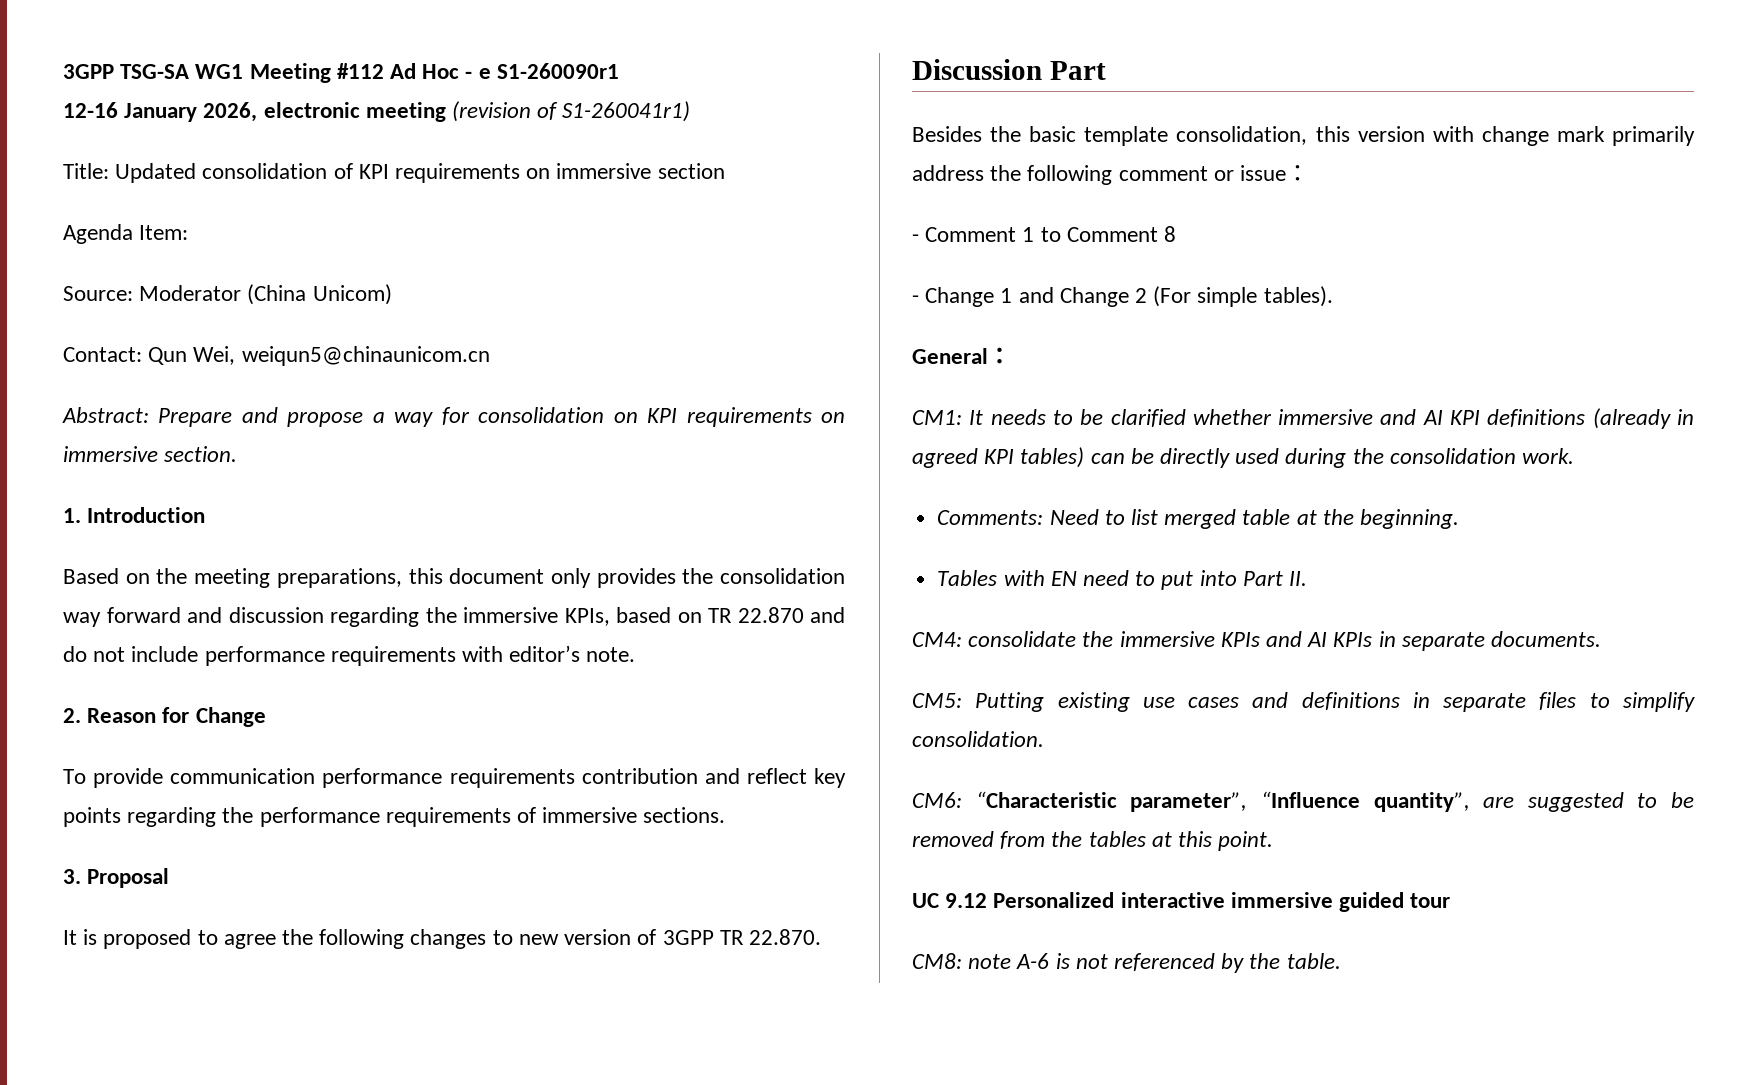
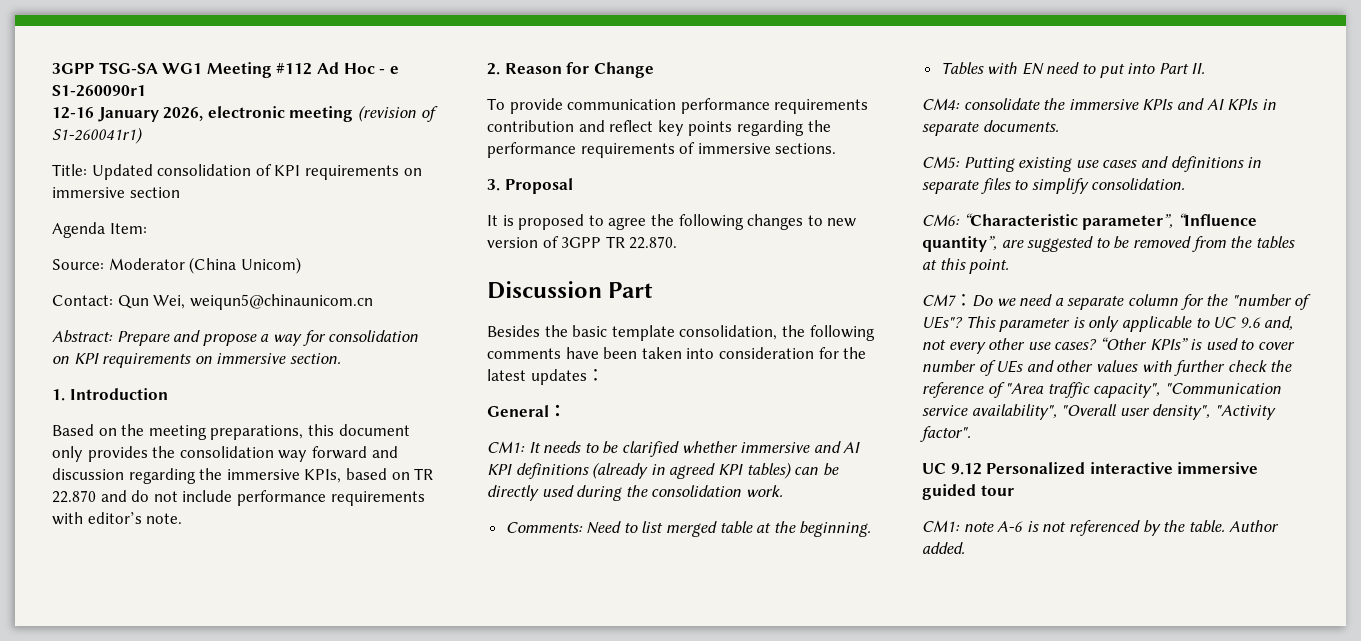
- Besides the basic template consolidation, this version with change mark primarily address the following comment or issue：
- - Comment 1 to Comment 8
- - Change 1 and Change 2 (For simple tables).
+ Besides the basic template consolidation, the following comments have been taken into consideration for the latest updates：
+ CM7：Do we need a separate column for the "number of UEs"? This parameter is only applicable to UC 9.6 and, not every other use cases? “Other KPIs” is used to cover number of UEs and other values with further check the reference of "Area traffic capacity", "Communication service availability", "Overall user density", "Activity factor".
- CM8: note A-6 is not referenced by the table.
+ CM1: note A-6 is not referenced by the table.
+ Author added.

